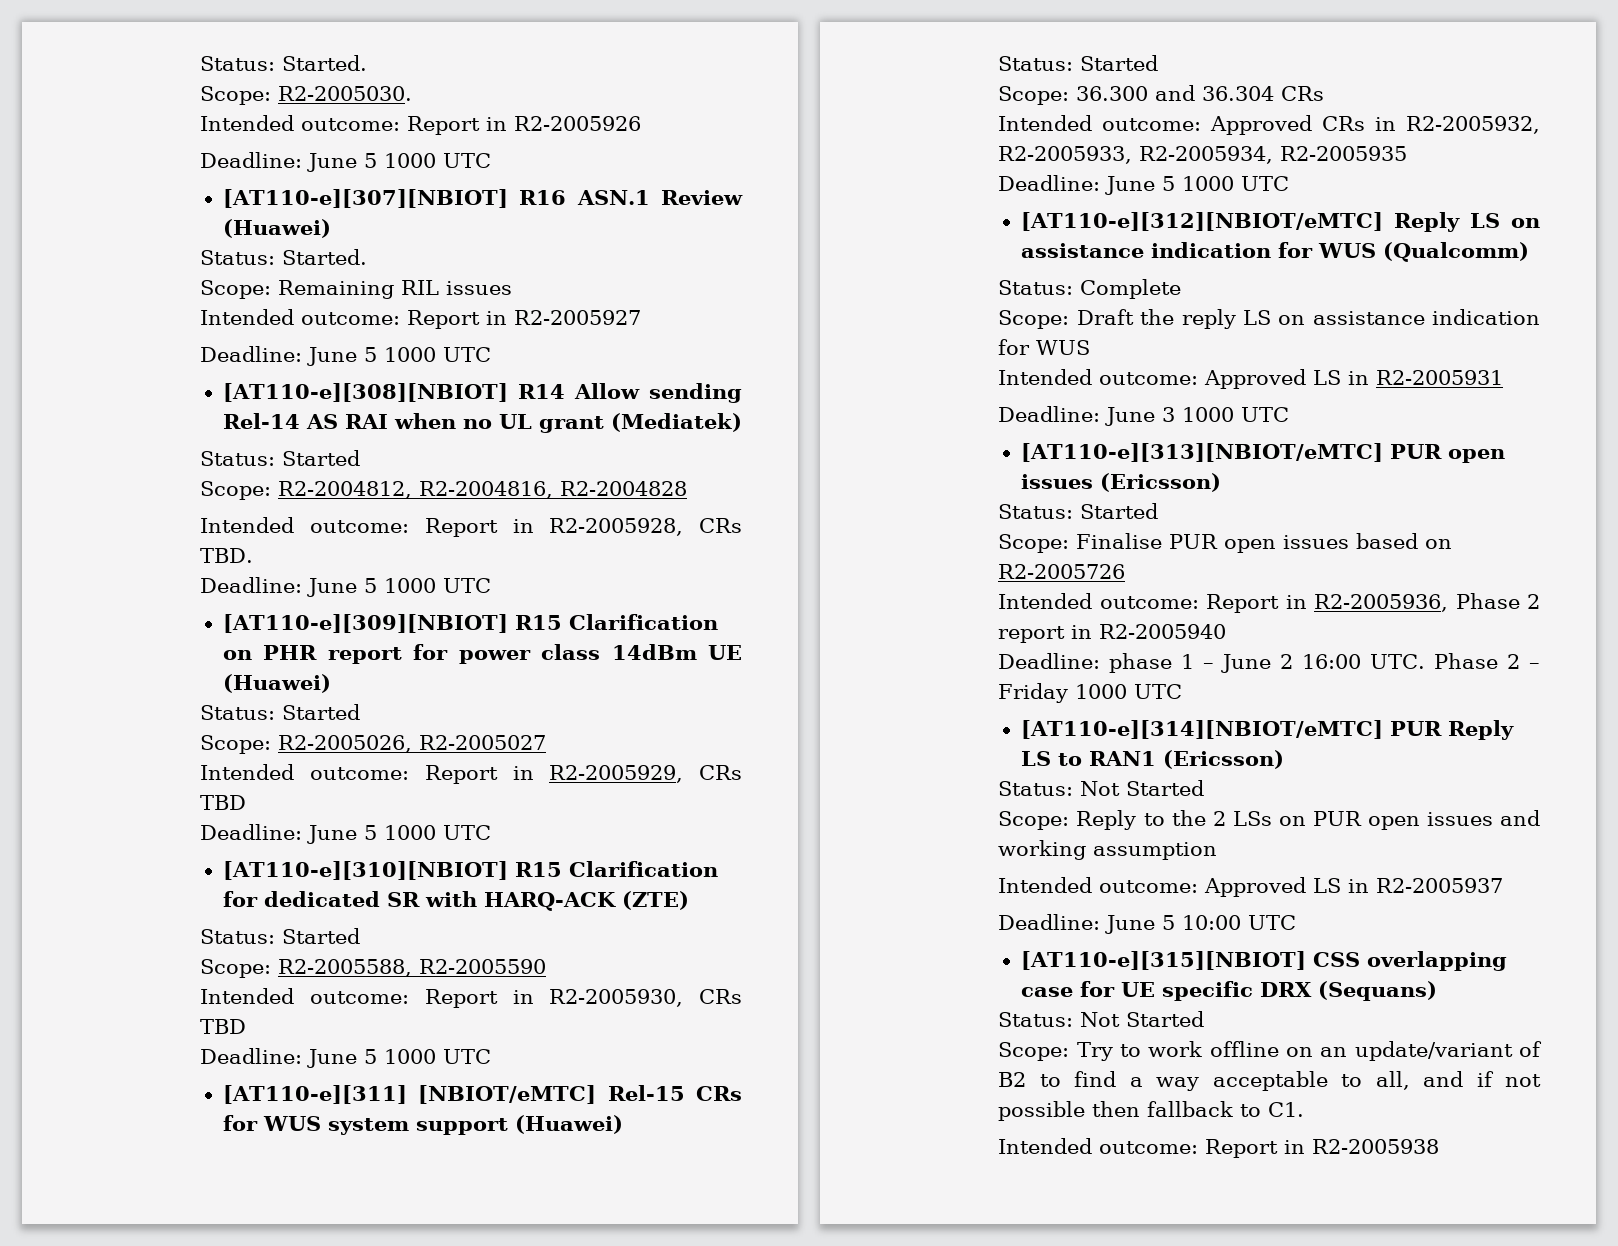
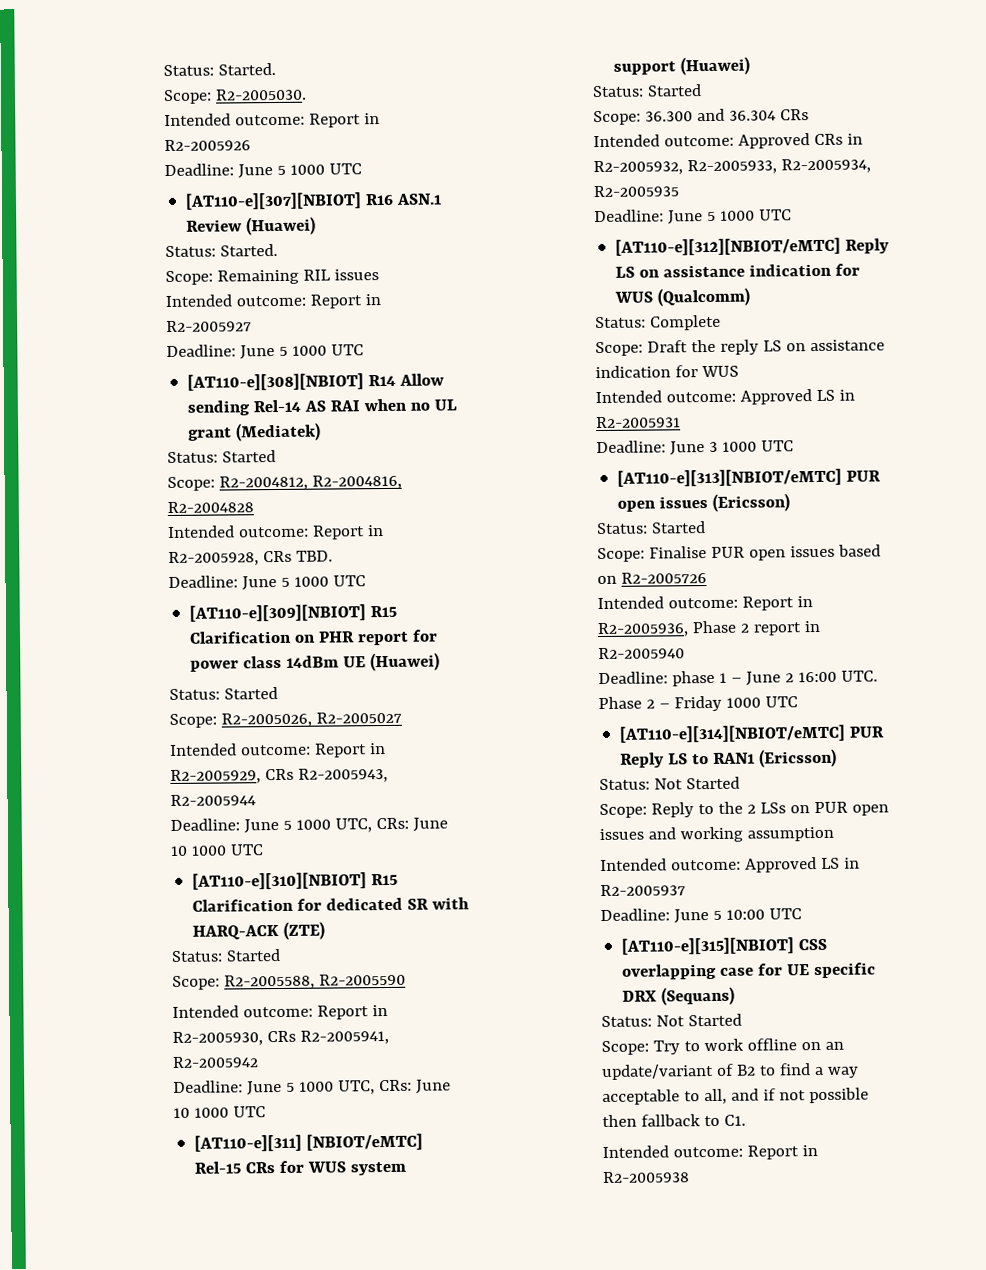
- Intended outcome: Report in R2-2005929, CRs TBD
- Deadline: June 5 1000 UTC
+ Intended outcome: Report in R2-2005929, CRs R2-2005943, R2-2005944
+ Deadline: June 5 1000 UTC, CRs: June 10 1000 UTC
- Intended outcome: Report in R2-2005930, CRs TBD
- Deadline: June 5 1000 UTC
+ Intended outcome: Report in R2-2005930, CRs R2-2005941, R2-2005942
+ Deadline: June 5 1000 UTC, CRs: June 10 1000 UTC

